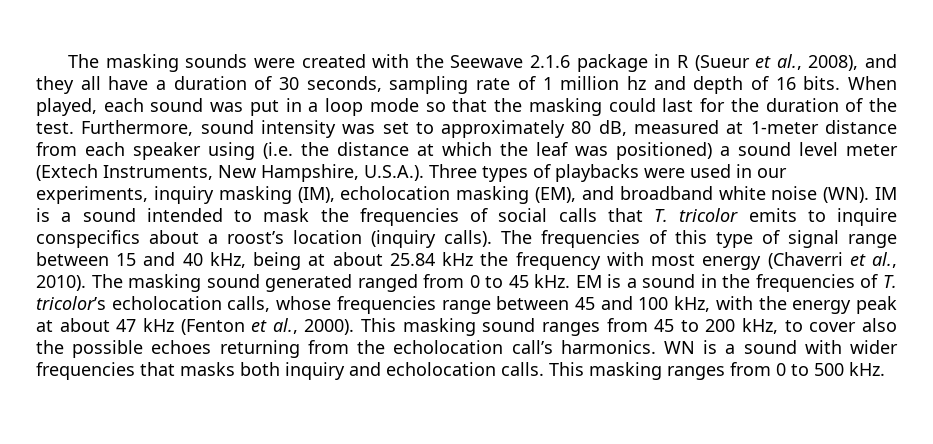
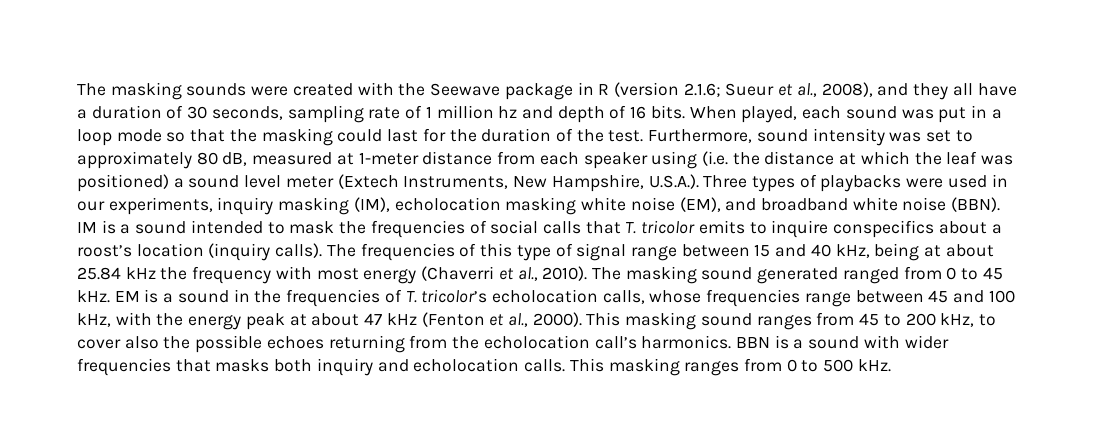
- The masking sounds were created with the Seewave 2.1.6 package in R (Sueur et al., 2008), and they all have a duration of 30 seconds, sampling rate of 1 million hz and depth of 16 bits.
+ The masking sounds were created with the Seewave package in R (version 2.1.6; Sueur et al., 2008), and they all have a duration of 30 seconds, sampling rate of 1 million hz and depth of 16 bits.
- Furthermore, sound intensity was set to approximately 80 dB, measured at 1-meter distance from each speaker using (i.e. the distance at which the leaf was positioned) a sound level meter (Extech Instruments, New Hampshire, U.S.A.). Three types of playbacks were used in our experiments, inquiry masking (IM), echolocation masking (EM), and broadband white noise (WN). IM is a sound intended to mask the frequencies of social calls that T. tricolor emits to inquire conspecifics about a roost’s location (inquiry calls).
+ Furthermore, sound intensity was set to approximately 80 dB, measured at 1-meter distance from each speaker using (i.e. the distance at which the leaf was positioned) a sound level meter (Extech Instruments, New Hampshire, U.S.A.). Three types of playbacks were used in our experiments, inquiry masking (IM), echolocation masking white noise (EM), and broadband white noise (BBN). IM is a sound intended to mask the frequencies of social calls that T. tricolor emits to inquire conspecifics about a roost’s location (inquiry calls).
- WN is a sound with wider frequencies that masks both inquiry and echolocation calls.
+ BBN is a sound with wider frequencies that masks both inquiry and echolocation calls.

